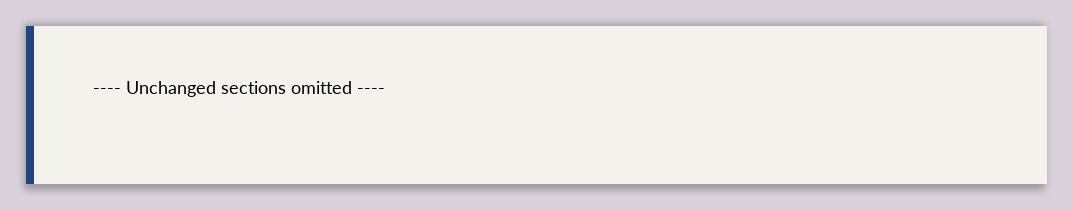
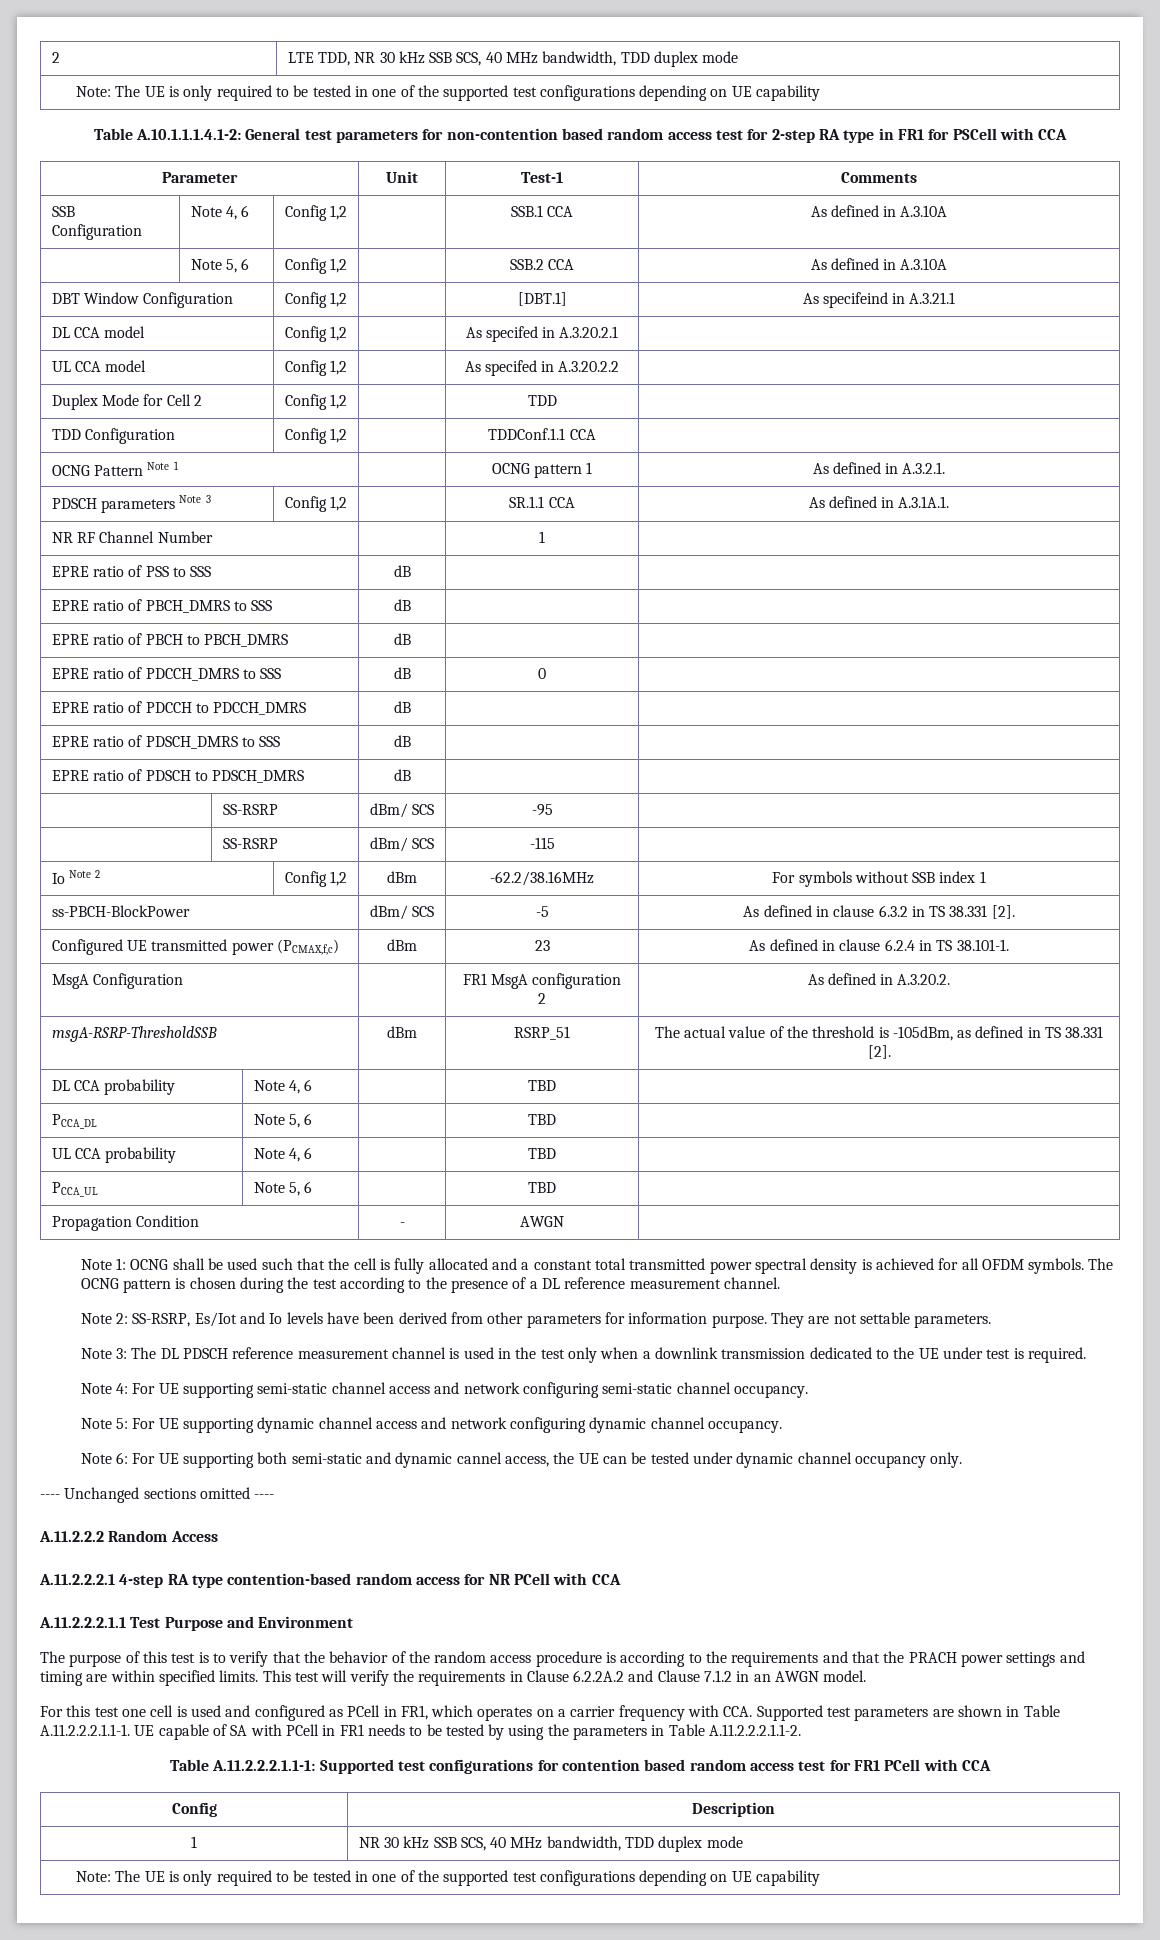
+ 2 | LTE TDD, NR 30 kHz SSB SCS, 40 MHz bandwidth, TDD duplex mode
+ Note: The UE is only required to be tested in one of the supported test configurations depending on UE capability
+ Table A.10.1.1.1.4.1-2: General test parameters for non-contention based random access test for 2-step RA type in FR1 for PSCell with CCA
+ Parameter | Unit | Test-1 | Comments
+ SSB Configuration | Note 4, 6 | Config 1,2 | | SSB.1 CCA | As defined in A.3.10A
+ | Note 5, 6 | Config 1,2 | | SSB.2 CCA | As defined in A.3.10A
+ DBT Window Configuration | Config 1,2 | | [DBT.1] | As specifeind in A.3.21.1
+ DL CCA model | Config 1,2 | | As specifed in A.3.20.2.1 |
+ UL CCA model | Config 1,2 | | As specifed in A.3.20.2.2 |
+ Duplex Mode for Cell 2 | Config 1,2 | | TDD |
+ TDD Configuration | Config 1,2 | | TDDConf.1.1 CCA |
+ OCNG Pattern Note 1 | | OCNG pattern 1 | As defined in A.3.2.1.
+ PDSCH parameters Note 3 | Config 1,2 | | SR.1.1 CCA | As defined in A.3.1A.1.
+ NR RF Channel Number | | 1 |
+ EPRE ratio of PSS to SSS | dB | |
+ EPRE ratio of PBCH_DMRS to SSS | dB | |
+ EPRE ratio of PBCH to PBCH_DMRS | dB | |
+ EPRE ratio of PDCCH_DMRS to SSS | dB | 0 |
+ EPRE ratio of PDCCH to PDCCH_DMRS | dB | |
+ EPRE ratio of PDSCH_DMRS to SSS | dB | |
+ EPRE ratio of PDSCH to PDSCH_DMRS | dB | |
+ | SS-RSRP | dBm/ SCS | -95 |
+ | SS-RSRP | dBm/ SCS | -115 |
+ Io Note 2 | Config 1,2 | dBm | -62.2/38.16MHz | For symbols without SSB index 1
+ ss-PBCH-BlockPower | dBm/ SCS | -5 | As defined in clause 6.3.2 in TS 38.331 [2].
+ Configured UE transmitted power (PCMAX,f,c) | dBm | 23 | As defined in clause 6.2.4 in TS 38.101-1.
+ MsgA Configuration | | FR1 MsgA configuration 2 | As defined in A.3.20.2.
+ msgA-RSRP-ThresholdSSB | dBm | RSRP_51 | The actual value of the threshold is -105dBm, as defined in TS 38.331 [2].
+ DL CCA probability | Note 4, 6 | | TBD |
+ PCCA_DL | Note 5, 6 | | TBD |
+ UL CCA probability | Note 4, 6 | | TBD |
+ PCCA_UL | Note 5, 6 | | TBD |
+ Propagation Condition | - | AWGN |
+ Note 1: OCNG shall be used such that the cell is fully allocated and a constant total transmitted power spectral density is achieved for all OFDM symbols. The OCNG pattern is chosen during the test according to the presence of a DL reference measurement channel.
+ Note 2: SS-RSRP, Es/Iot and Io levels have been derived from other parameters for information purpose. They are not settable parameters.
+ Note 3: The DL PDSCH reference measurement channel is used in the test only when a downlink transmission dedicated to the UE under test is required.
+ Note 4: For UE supporting semi-static channel access and network configuring semi-static channel occupancy.
+ Note 5: For UE supporting dynamic channel access and network configuring dynamic channel occupancy.
+ Note 6: For UE supporting both semi-static and dynamic cannel access, the UE can be tested under dynamic channel occupancy only.
+ A.11.2.2.2 Random Access
+ A.11.2.2.2.1 4-step RA type contention-based random access for NR PCell with CCA
+ A.11.2.2.2.1.1 Test Purpose and Environment
+ The purpose of this test is to verify that the behavior of the random access procedure is according to the requirements and that the PRACH power settings and timing are within specified limits. This test will verify the requirements in Clause 6.2.2A.2 and Clause 7.1.2 in an AWGN model.
+ For this test one cell is used and configured as PCell in FR1, which operates on a carrier frequency with CCA. Supported test parameters are shown in Table A.11.2.2.2.1.1-1. UE capable of SA with PCell in FR1 needs to be tested by using the parameters in Table A.11.2.2.2.1.1-2.
+ Table A.11.2.2.2.1.1-1: Supported test configurations for contention based random access test for FR1 PCell with CCA
+ Config | Description
+ 1 | NR 30 kHz SSB SCS, 40 MHz bandwidth, TDD duplex mode
+ Note: The UE is only required to be tested in one of the supported test configurations depending on UE capability

